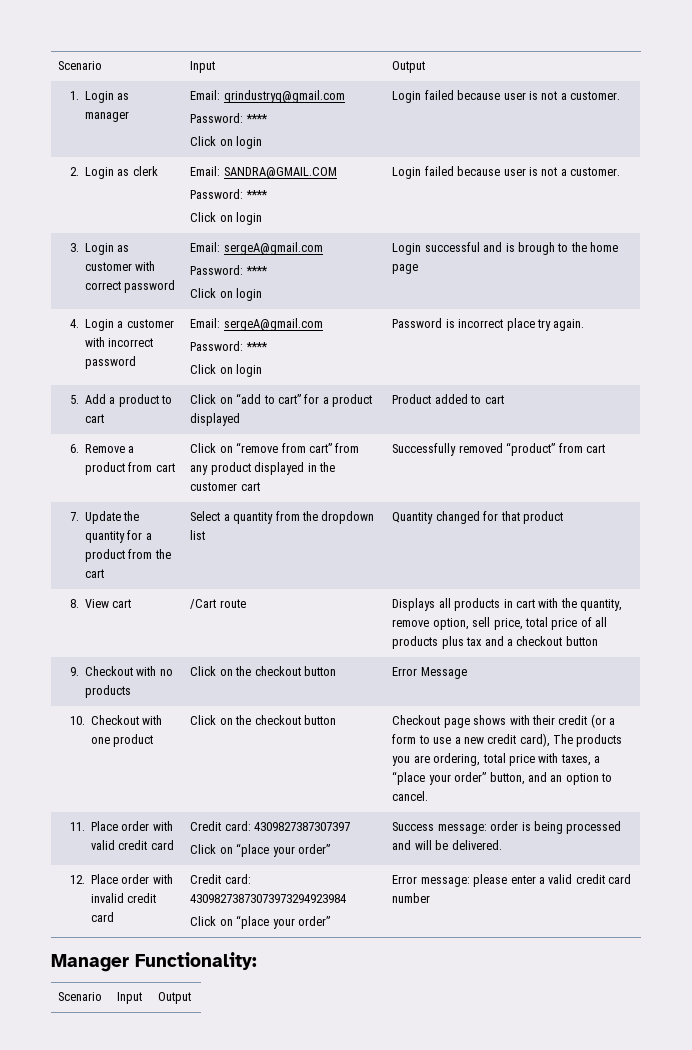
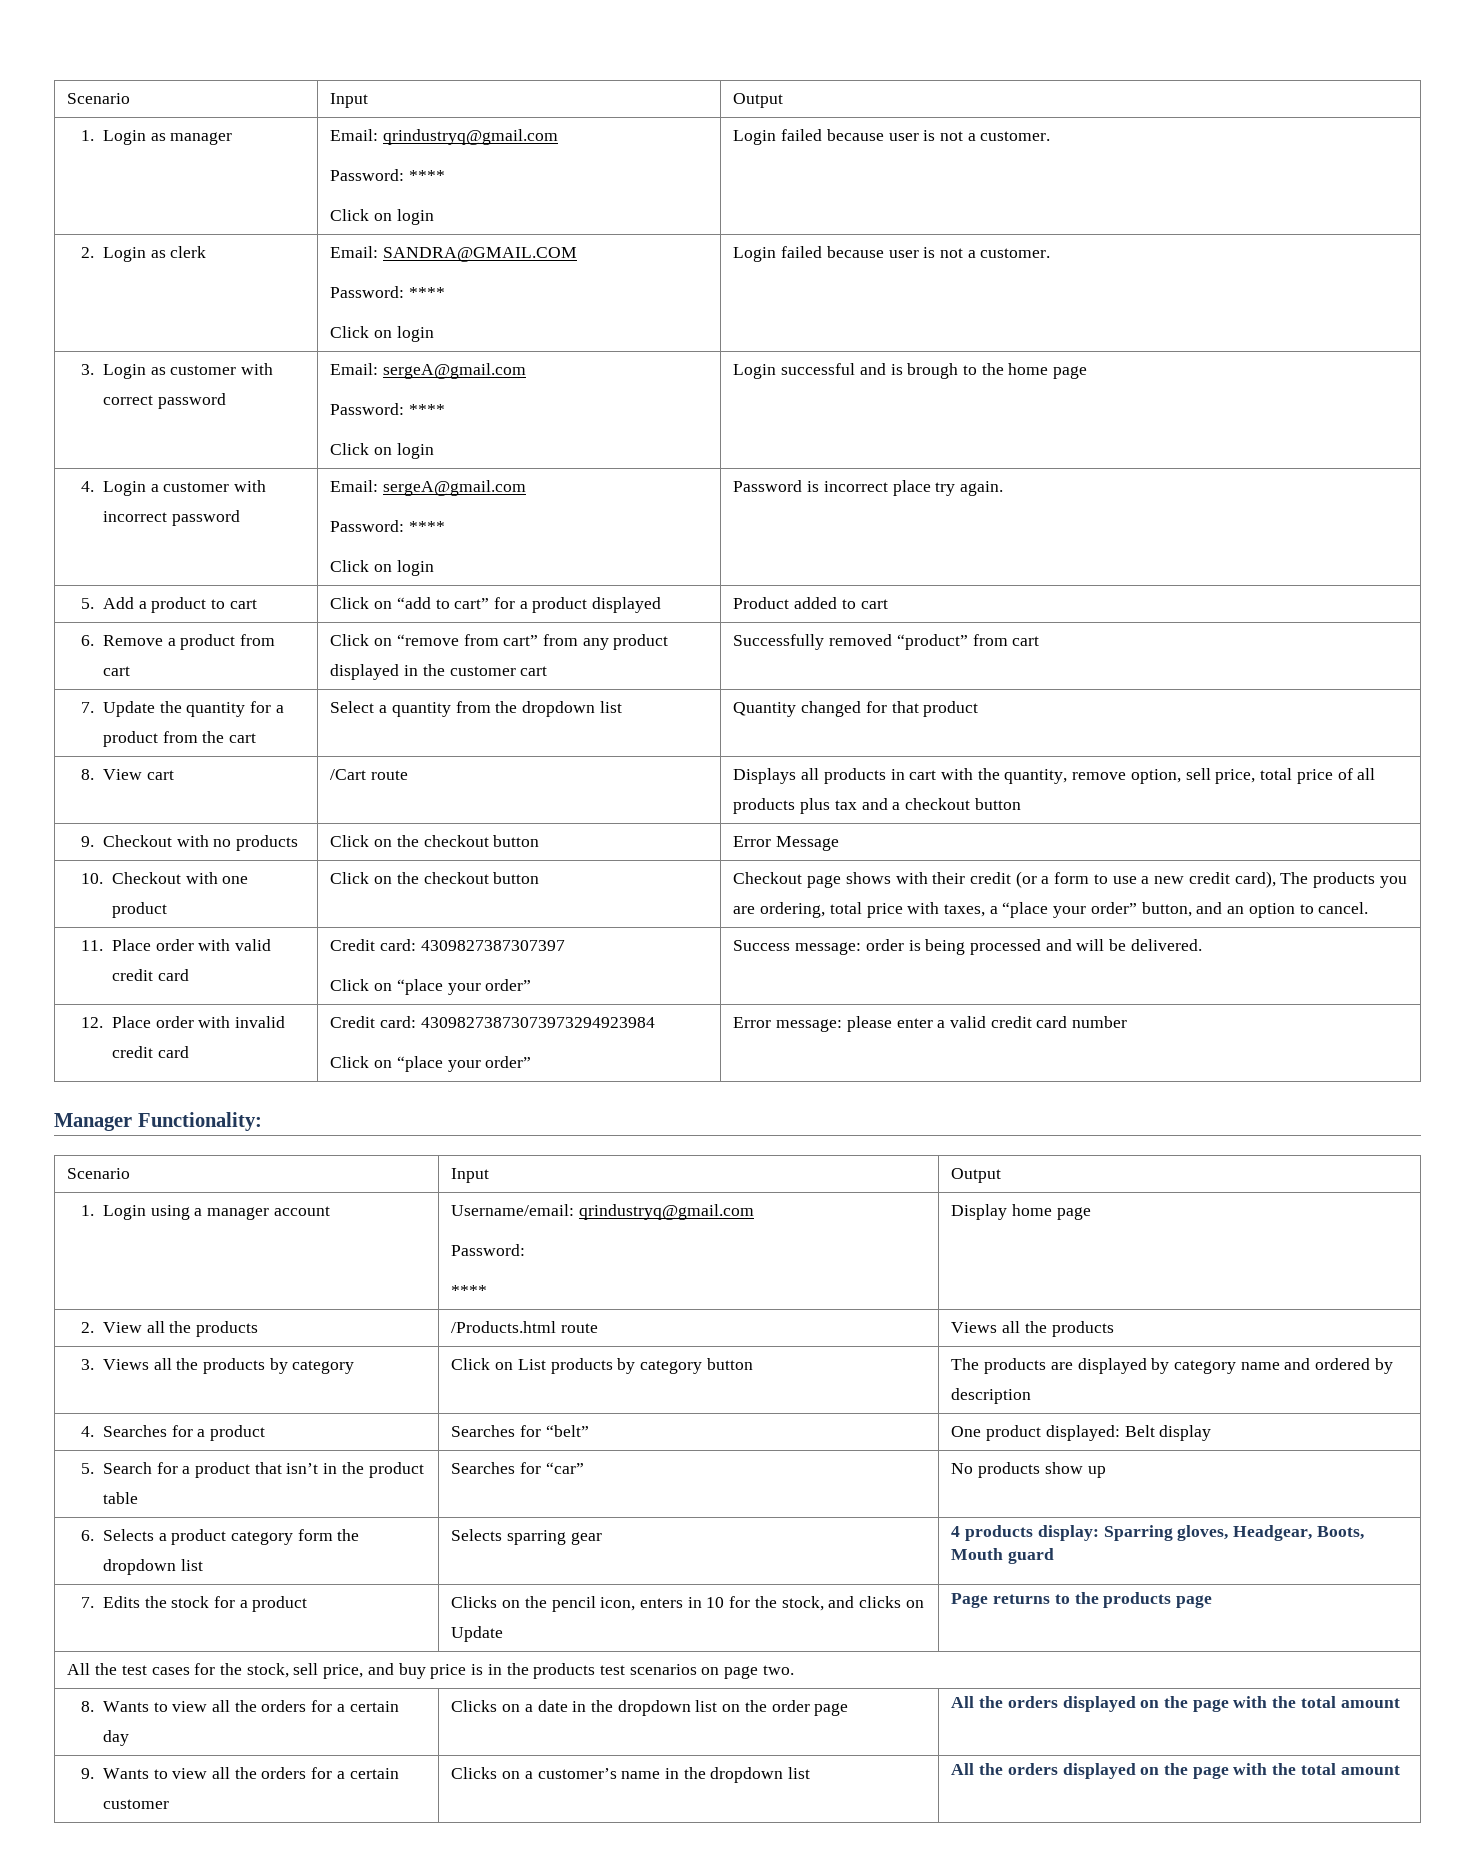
+ 1. Login using a manager account | Username/email: qrindustryq@gmail.com
+ Password:
+ **** | Display home page
+ 2. View all the products | /Products.html route | Views all the products
+ 3. Views all the products by category | Click on List products by category button | The products are displayed by category name and ordered by description
+ 4. Searches for a product | Searches for “belt” | One product displayed: Belt display
+ 5. Search for a product that isn’t in the product table | Searches for “car” | No products show up
+ 6. Selects a product category form the dropdown list | Selects sparring gear | 4 products display: Sparring gloves, Headgear, Boots, Mouth guard
+ 7. Edits the stock for a product | Clicks on the pencil icon, enters in 10 for the stock, and clicks on Update | Page returns to the products page
+ All the test cases for the stock, sell price, and buy price is in the products test scenarios on page two.
+ 8. Wants to view all the orders for a certain day | Clicks on a date in the dropdown list on the order page | All the orders displayed on the page with the total amount
+ 9. Wants to view all the orders for a certain customer | Clicks on a customer’s name in the dropdown list | All the orders displayed on the page with the total amount

